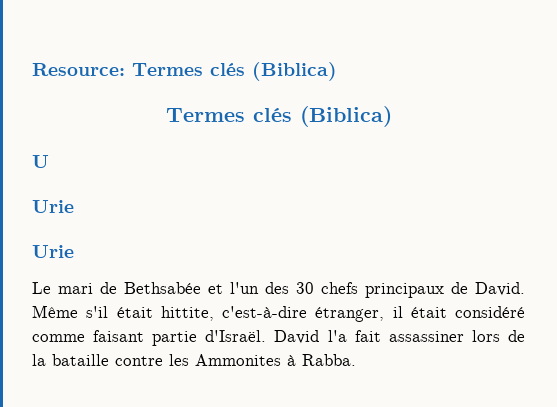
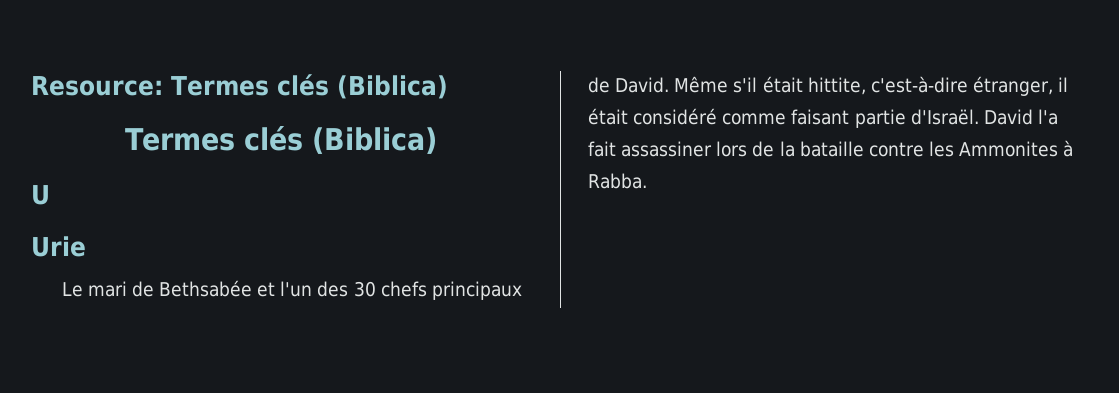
  U
- Urie

